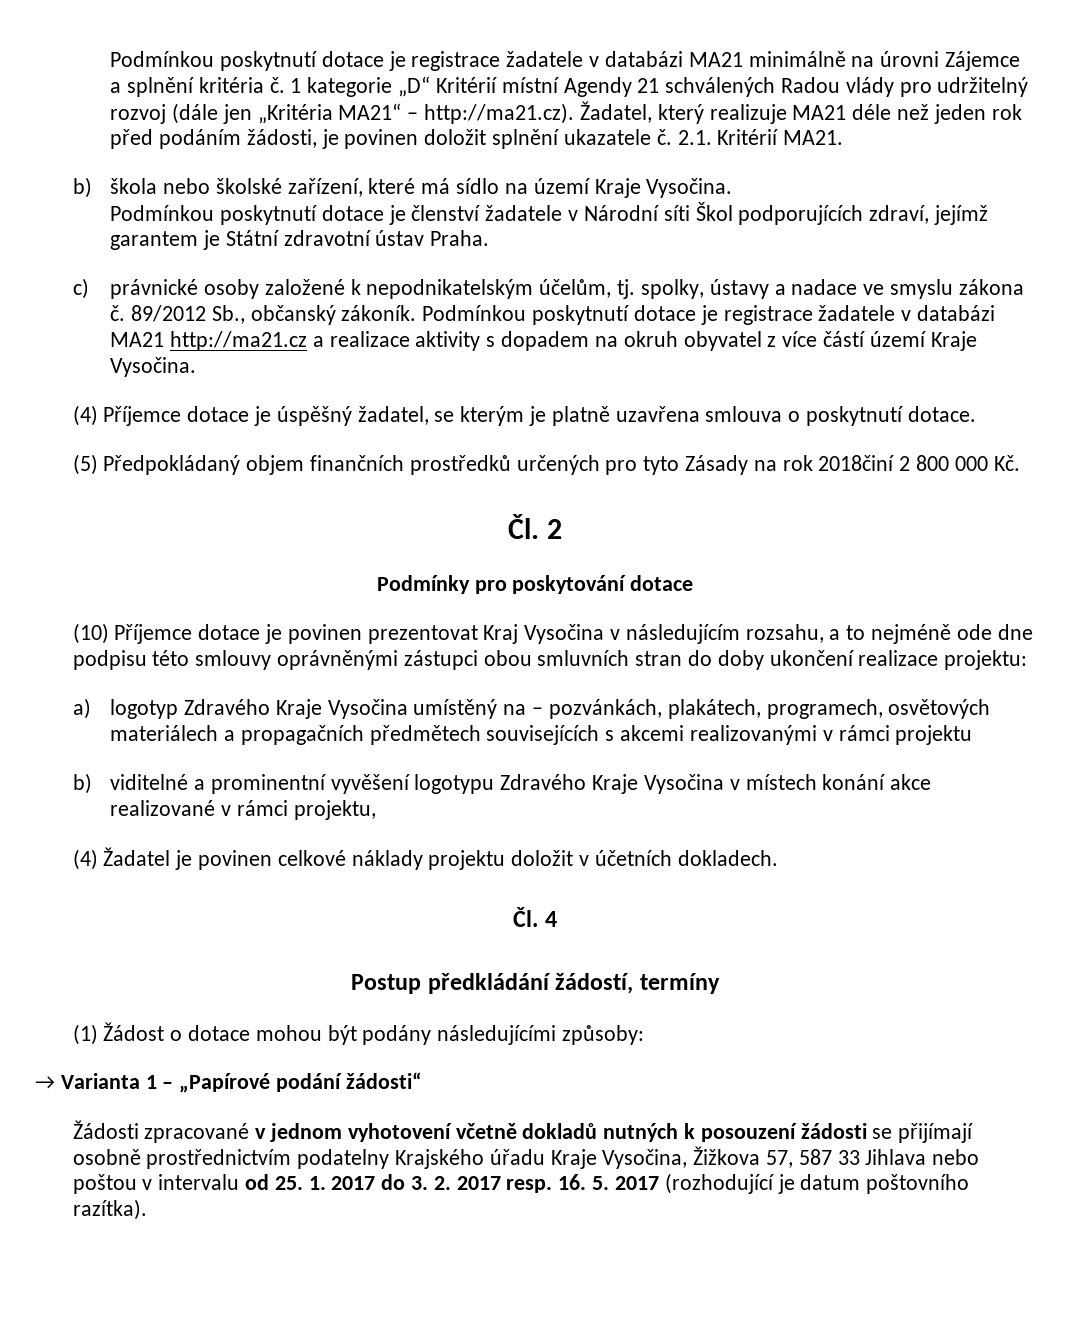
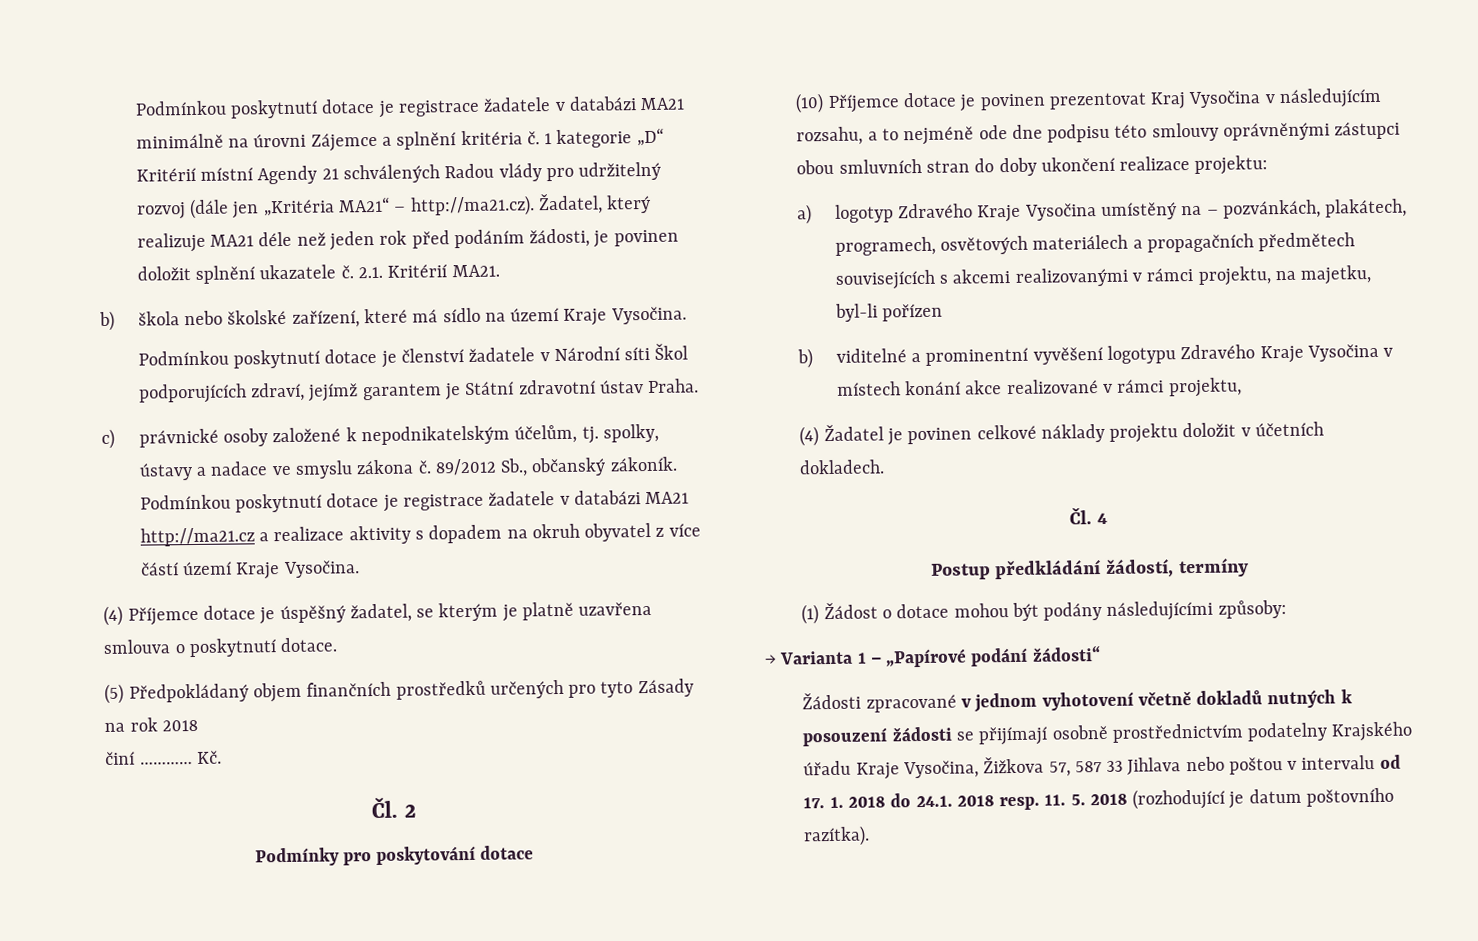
- (5) Předpokládaný objem finančních prostředků určených pro tyto Zásady na rok 2018činí 2 800 000 Kč.
+ (5) Předpokládaný objem finančních prostředků určených pro tyto Zásady na rok 2018
+ činí ………… Kč.
- a) logotyp Zdravého Kraje Vysočina umístěný na – pozvánkách, plakátech, programech, osvětových materiálech a propagačních předmětech souvisejících s akcemi realizovanými v rámci projektu
+ a) logotyp Zdravého Kraje Vysočina umístěný na – pozvánkách, plakátech, programech, osvětových materiálech a propagačních předmětech souvisejících s akcemi realizovanými v rámci projektu, na majetku, byl-li pořízen
- Žádosti zpracované v jednom vyhotovení včetně dokladů nutných k posouzení žádosti se přijímají osobně prostřednictvím podatelny Krajského úřadu Kraje Vysočina, Žižkova 57, 587 33 Jihlava nebo poštou v intervalu od 25. 1. 2017 do 3. 2. 2017 resp. 16. 5. 2017 (rozhodující je datum poštovního razítka).
+ Žádosti zpracované v jednom vyhotovení včetně dokladů nutných k posouzení žádosti se přijímají osobně prostřednictvím podatelny Krajského úřadu Kraje Vysočina, Žižkova 57, 587 33 Jihlava nebo poštou v intervalu od 17. 1. 2018 do 24.1. 2018 resp. 11. 5. 2018 (rozhodující je datum poštovního razítka).

